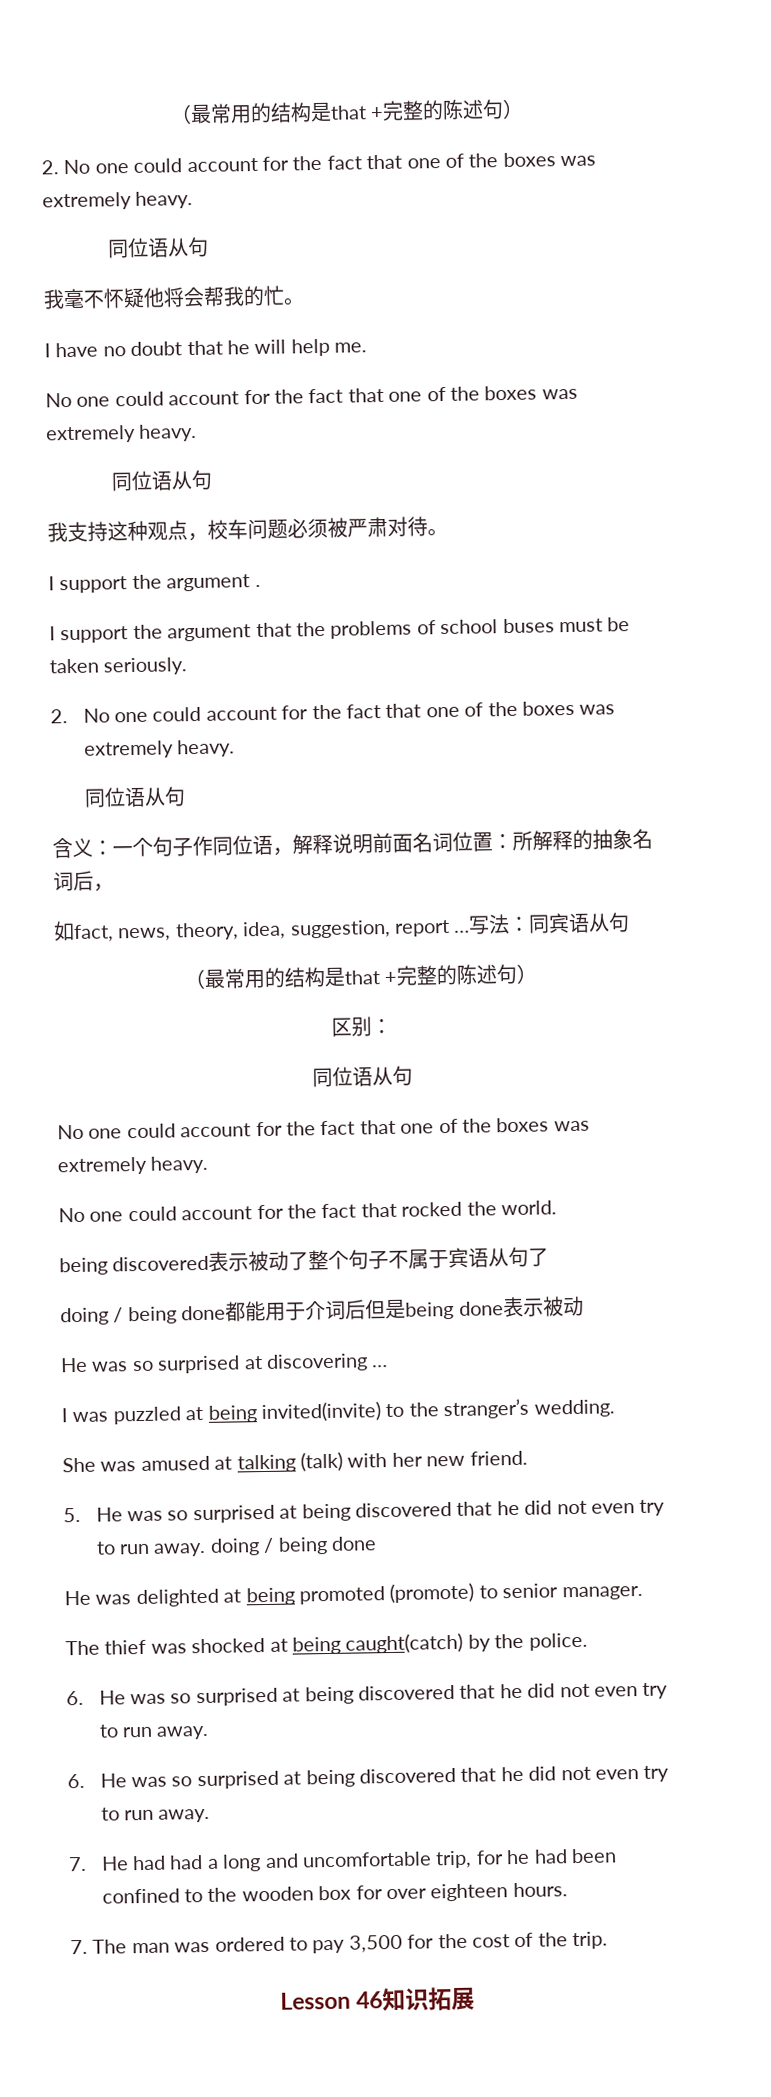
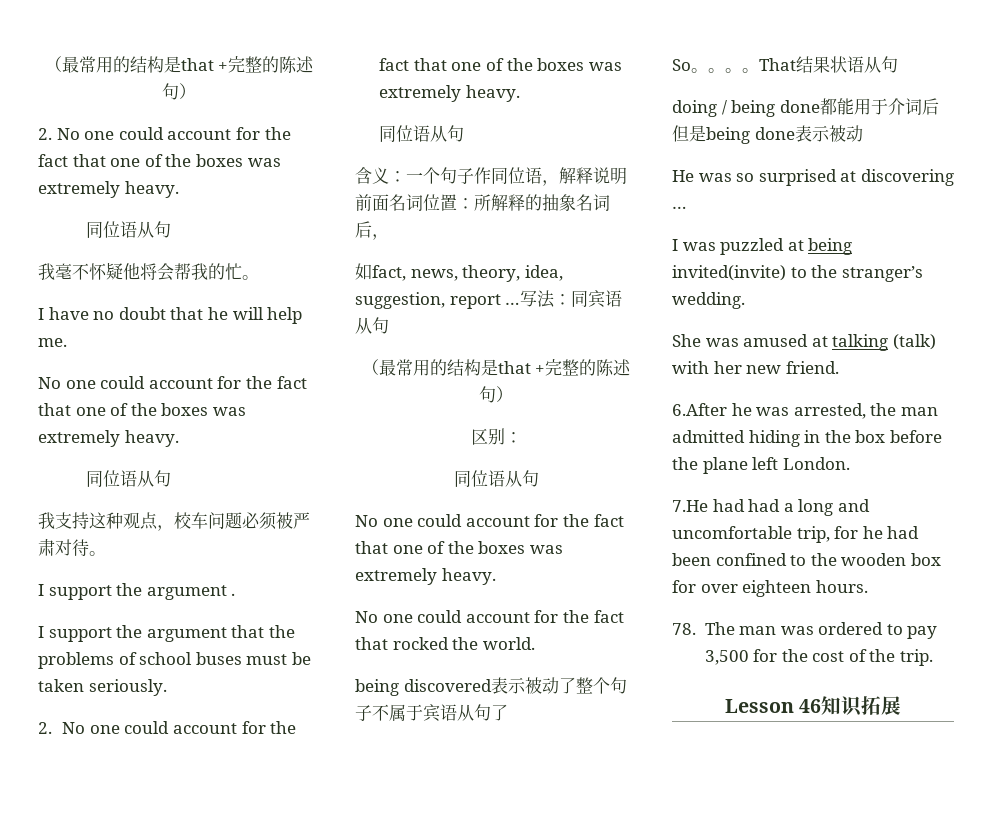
+ So。。。。That结果状语从句
- 5. He was so surprised at being discovered that he did not even try to run away. doing / being done
- He was delighted at being promoted (promote) to senior manager.
- The thief was shocked at being caught(catch) by the police.
- 6. He was so surprised at being discovered that he did not even try to run away.
- 6. He was so surprised at being discovered that he did not even try to run away.
- 7. He had had a long and uncomfortable trip, for he had been confined to the wooden box for over eighteen hours.
+ 6.After he was arrested, the man admitted hiding in the box before the plane left London.
+ 7.He had had a long and uncomfortable trip, for he had been confined to the wooden box for over eighteen hours.
- 7. The man was ordered to pay 3,500 for the cost of the trip.
+ 78. The man was ordered to pay 3,500 for the cost of the trip.

